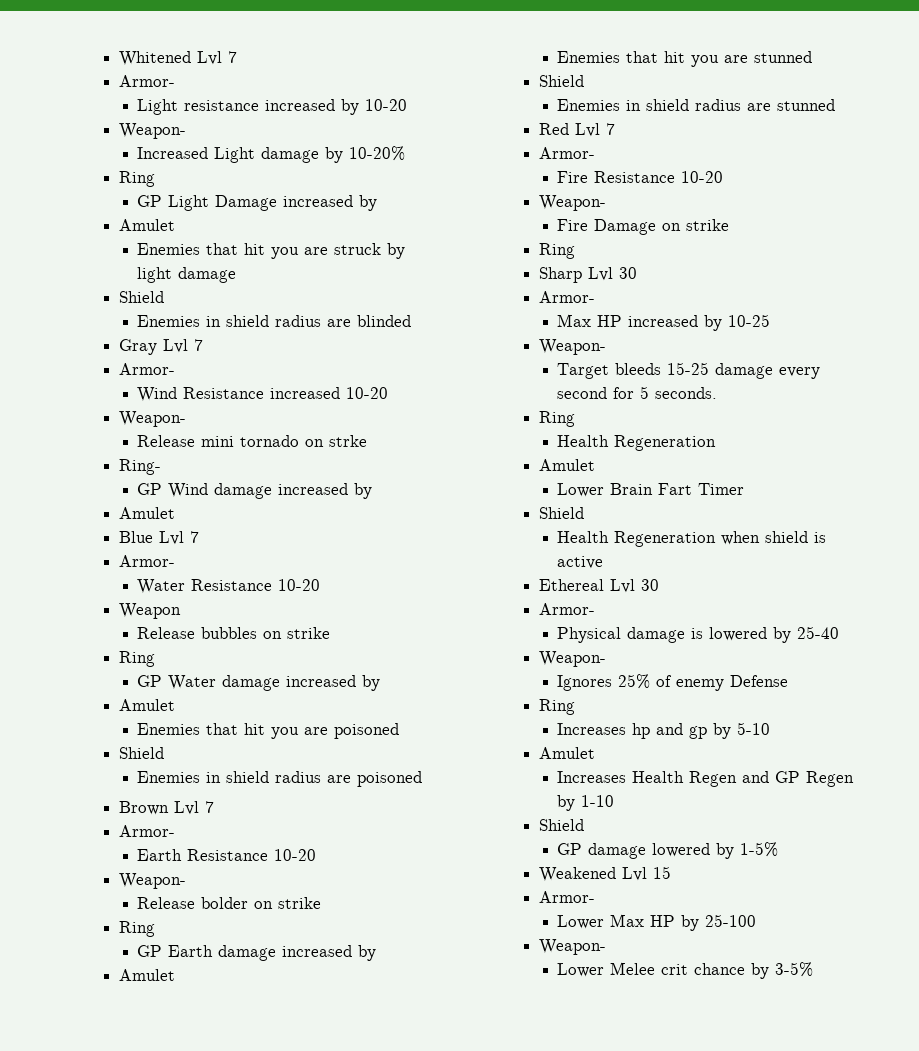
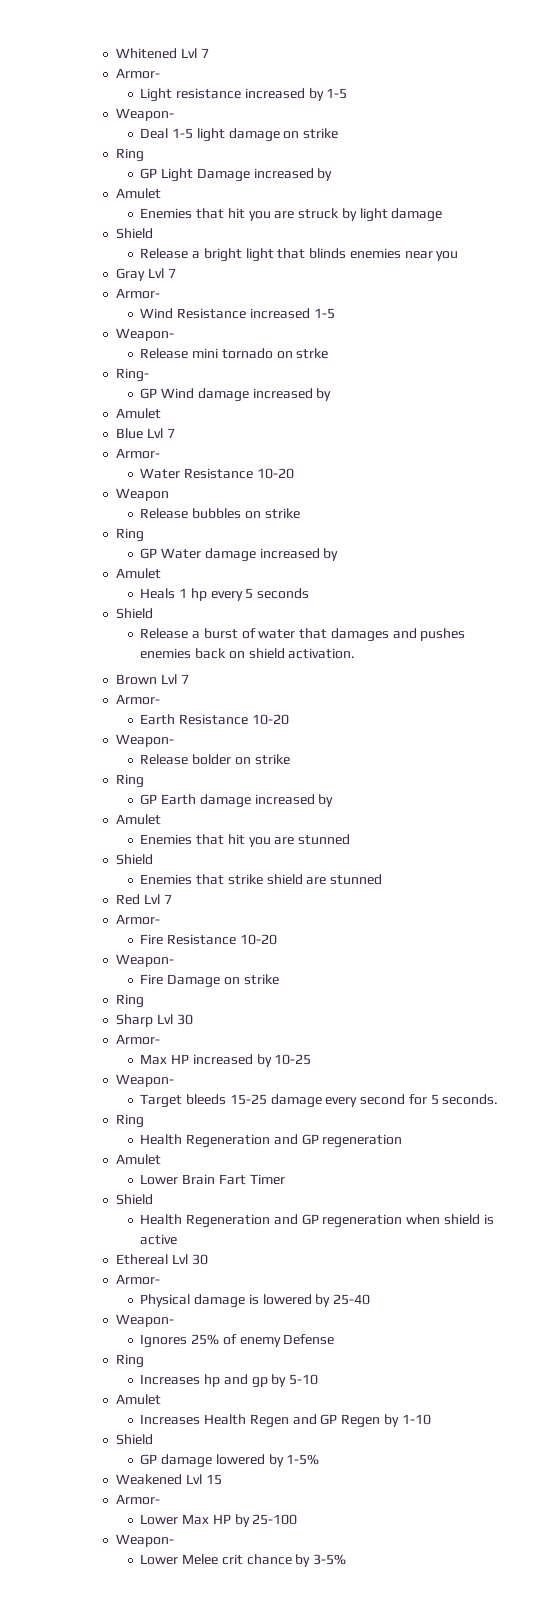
- Light resistance increased by 10-20
+ Light resistance increased by 1-5
  Weapon-
- Increased Light damage by 10-20%
+ Deal 1-5 light damage on strike
- Enemies in shield radius are blinded
+ Release a bright light that blinds enemies near you
- Wind Resistance increased 10-20
+ Wind Resistance increased 1-5
- Enemies that hit you are poisoned
+ Heals 1 hp every 5 seconds
  Shield
- Enemies in shield radius are poisoned
+ Release a burst of water that damages and pushes enemies back on shield activation.
- Enemies in shield radius are stunned
+ Enemies that strike shield are stunned
  Target bleeds 15-25 damage every second for 5 seconds.
  Ring
- Health Regeneration
+ Health Regeneration and GP regeneration
- Health Regeneration when shield is active
+ Health Regeneration and GP regeneration when shield is active

